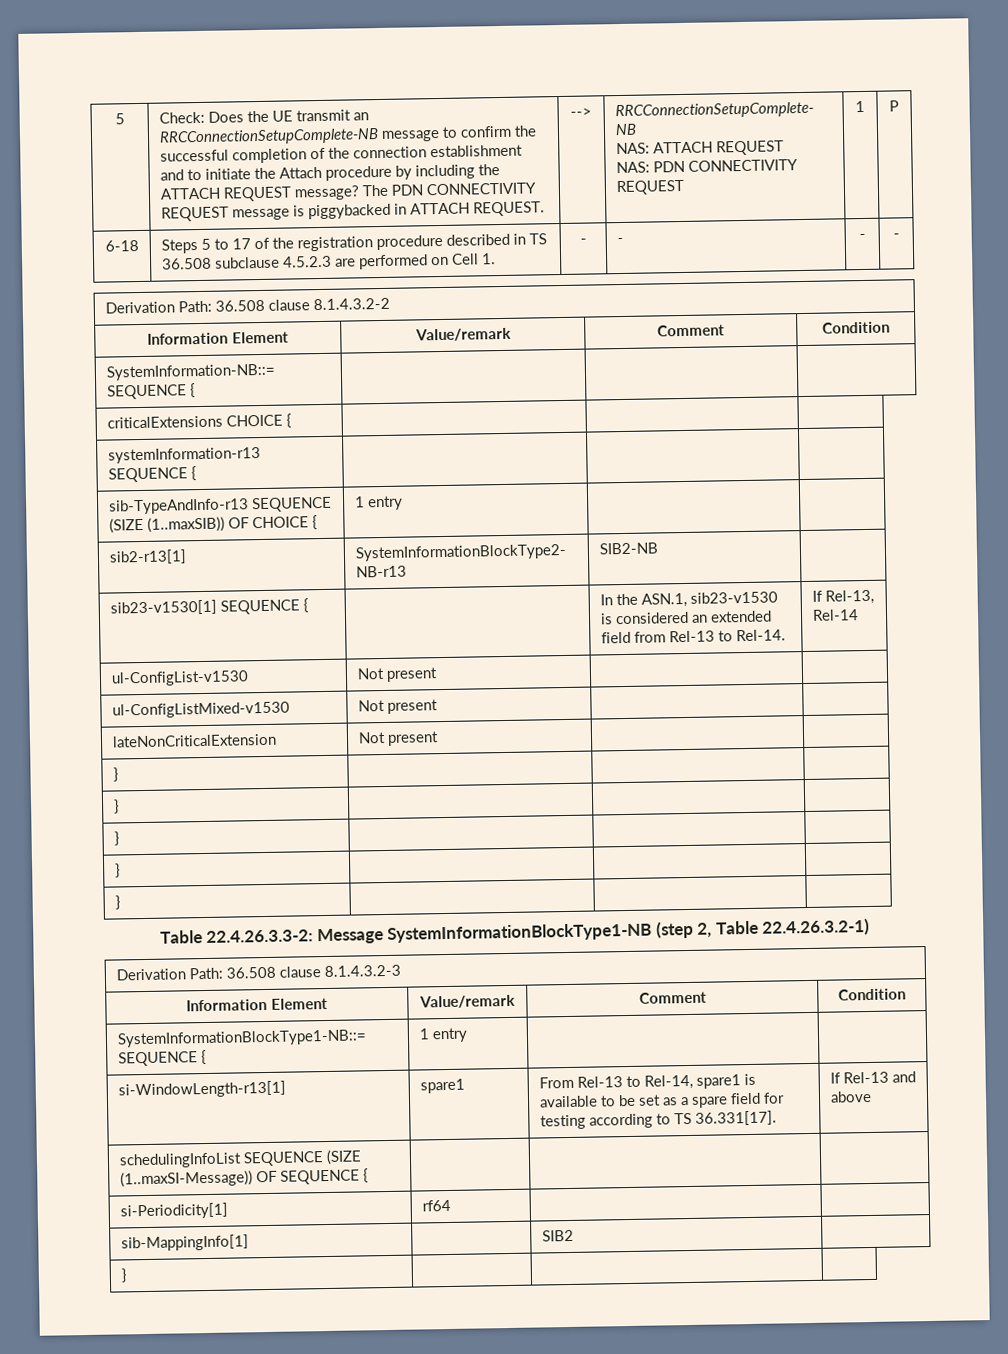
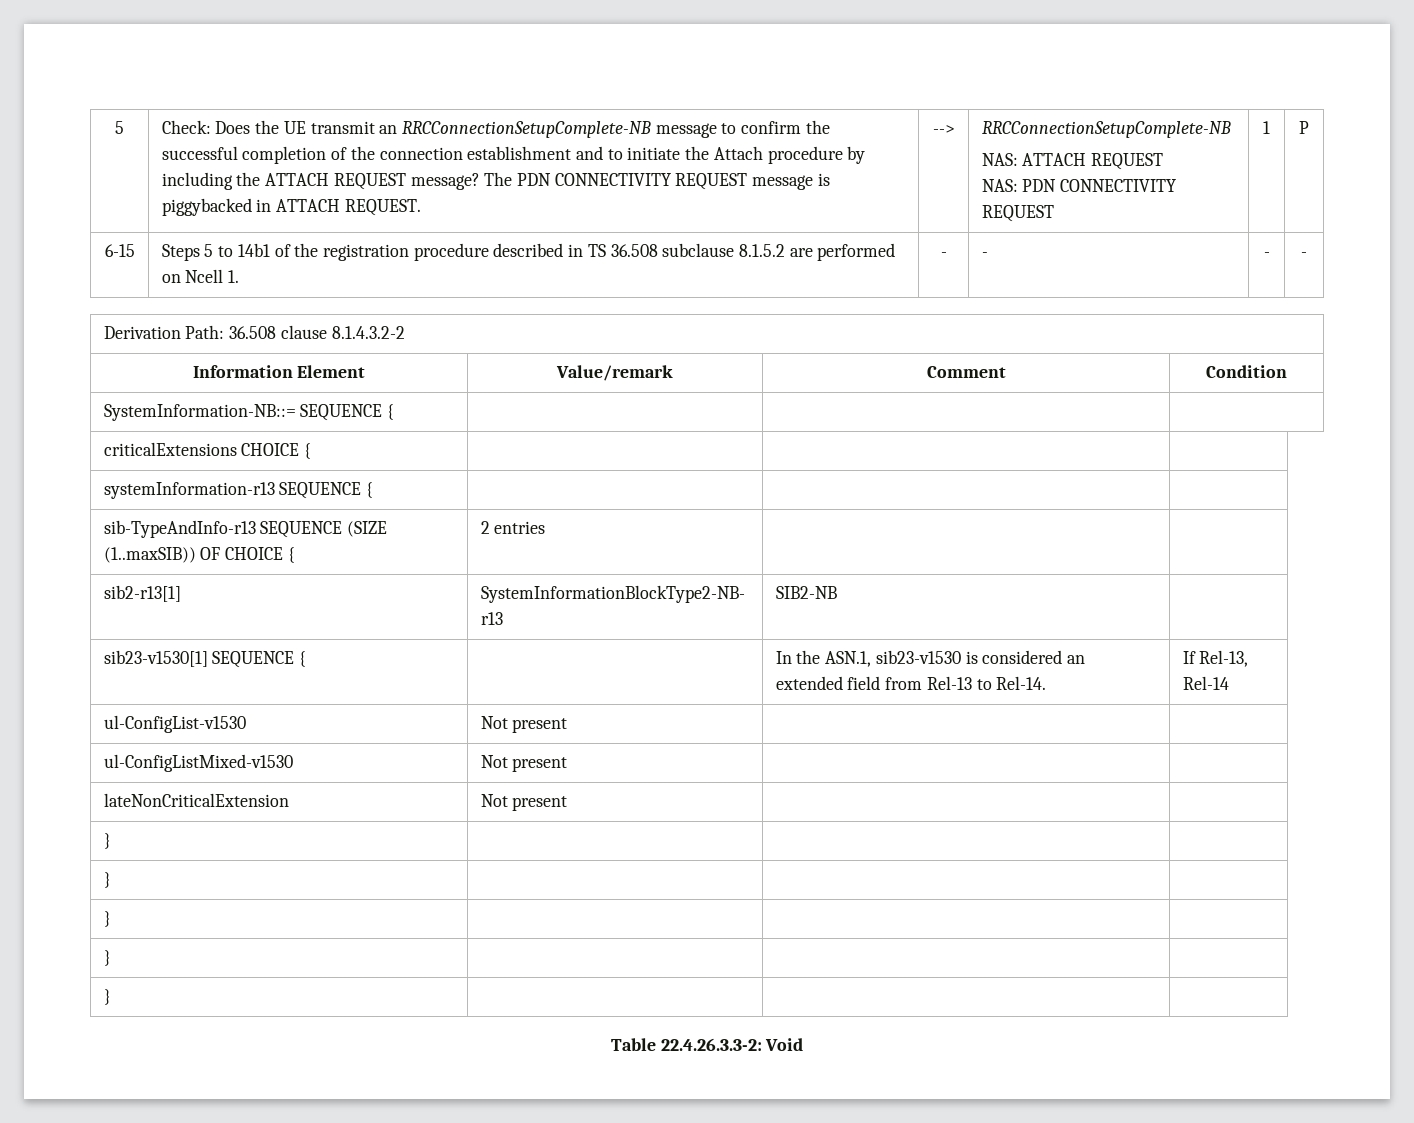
- 6-18 | Steps 5 to 17 of the registration procedure described in TS 36.508 subclause 4.5.2.3 are performed on Cell 1. | - | - | - | -
+ 6-15 | Steps 5 to 14b1 of the registration procedure described in TS 36.508 subclause 8.1.5.2 are performed on Ncell 1. | - | - | - | -
- sib-TypeAndInfo-r13 SEQUENCE (SIZE (1..maxSIB)) OF CHOICE { | 1 entry | |
+ sib-TypeAndInfo-r13 SEQUENCE (SIZE (1..maxSIB)) OF CHOICE { | 2 entries | |
- Table 22.4.26.3.3-2: Message SystemInformationBlockType1-NB (step 2, Table 22.4.26.3.2-1)
- Derivation Path: 36.508 clause 8.1.4.3.2-3
- Information Element | Value/remark | Comment | Condition
- SystemInformationBlockType1-NB::= SEQUENCE { | 1 entry | |
- si-WindowLength-r13[1] | spare1 | From Rel-13 to Rel-14, spare1 is available to be set as a spare field for testing according to TS 36.331[17]. | If Rel-13 and above
- schedulingInfoList SEQUENCE (SIZE (1..maxSI-Message)) OF SEQUENCE { | | |
- si-Periodicity[1] | rf64 | |
- sib-MappingInfo[1] | | SIB2 |
- } | | |
+ Table 22.4.26.3.3-2: Void

